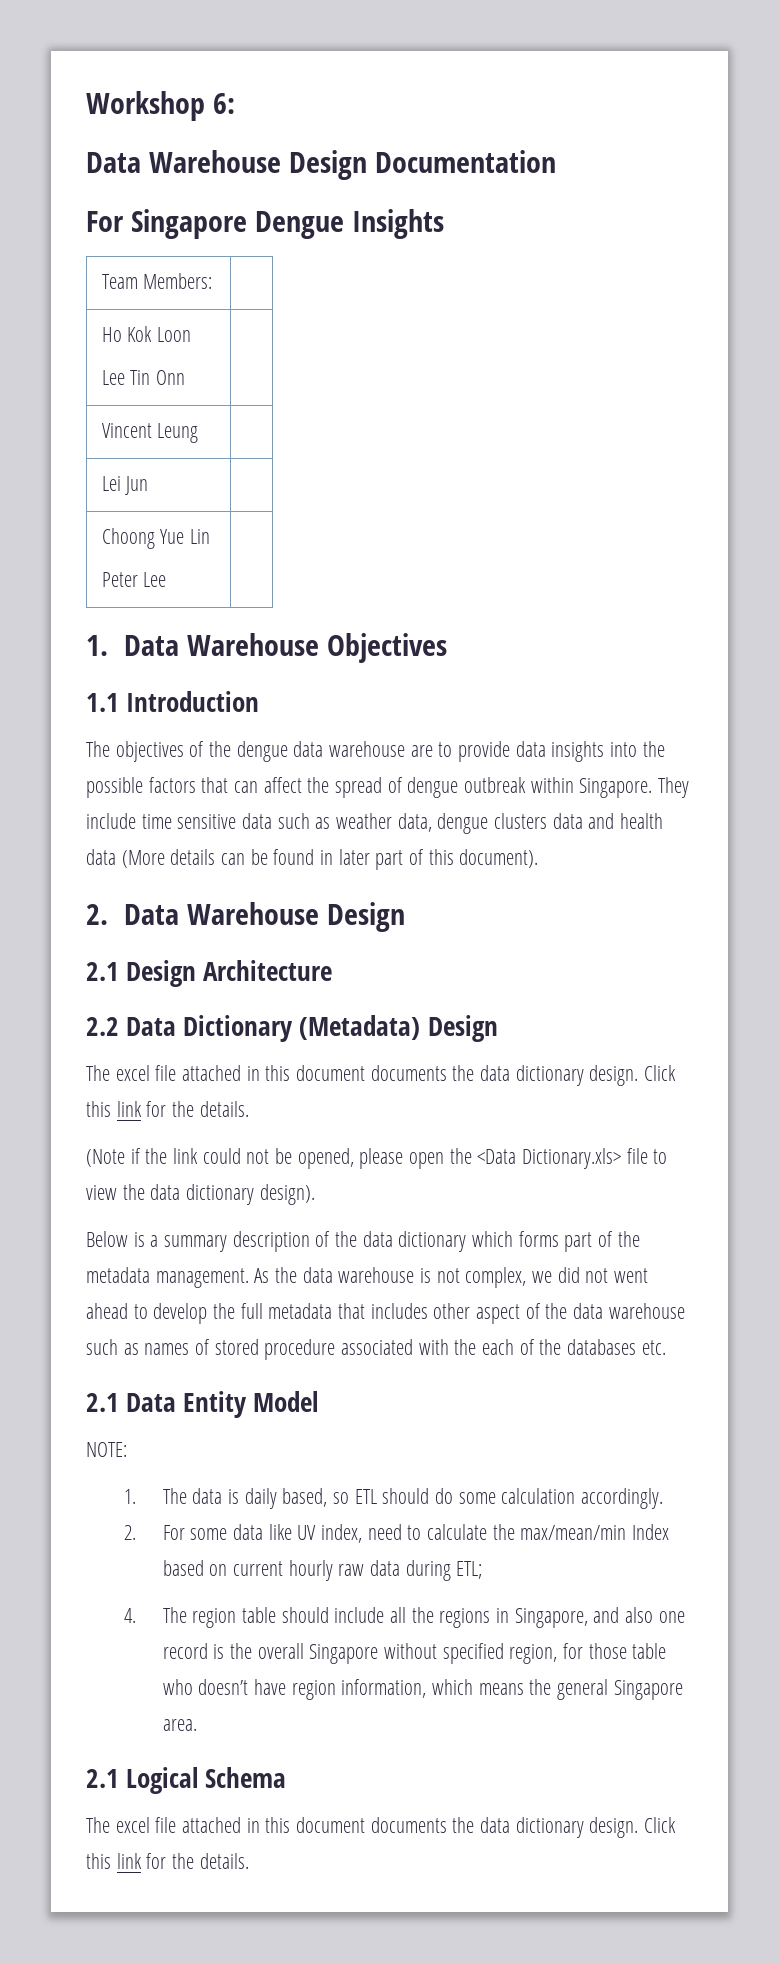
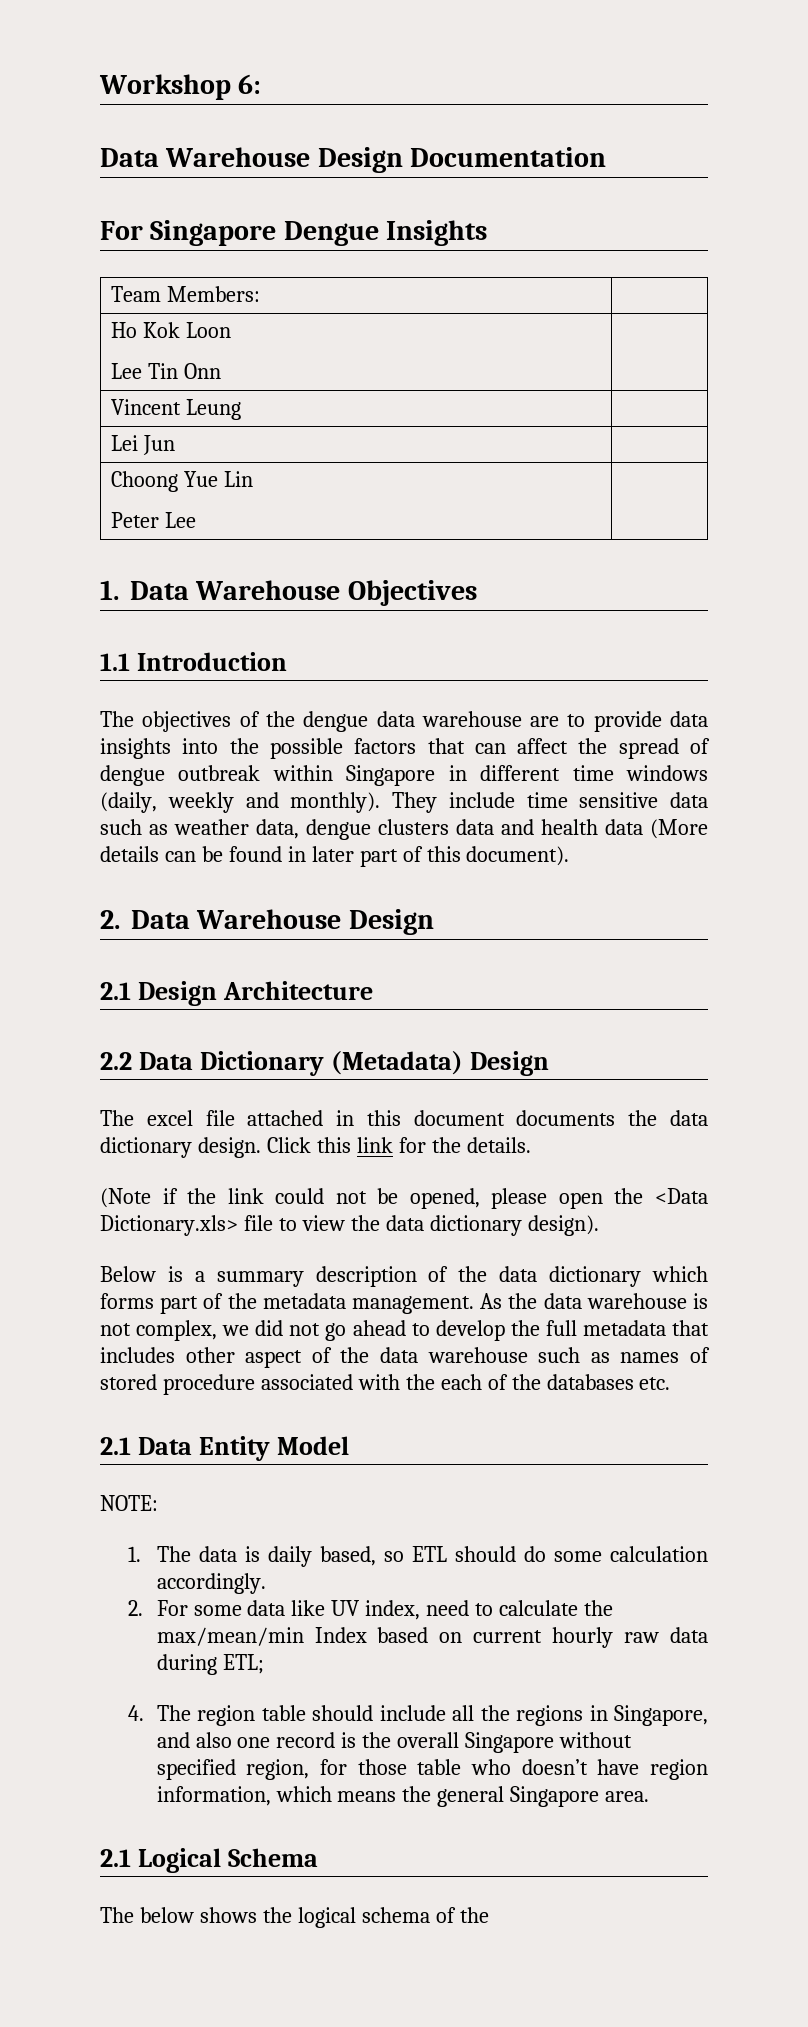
- The objectives of the dengue data warehouse are to provide data insights into the possible factors that can affect the spread of dengue outbreak within Singapore.
+ The objectives of the dengue data warehouse are to provide data insights into the possible factors that can affect the spread of dengue outbreak within Singapore in different time windows (daily, weekly and monthly).
- As the data warehouse is not complex, we did not went ahead to develop the full metadata that includes other aspect of the data warehouse such as names of stored procedure associated with the each of the databases etc.
+ As the data warehouse is not complex, we did not go ahead to develop the full metadata that includes other aspect of the data warehouse such as names of stored procedure associated with the each of the databases etc.
  2.1 Logical Schema
- The excel file attached in this document documents the data dictionary design. Click this link for the details.
+ The below shows the logical schema of the

